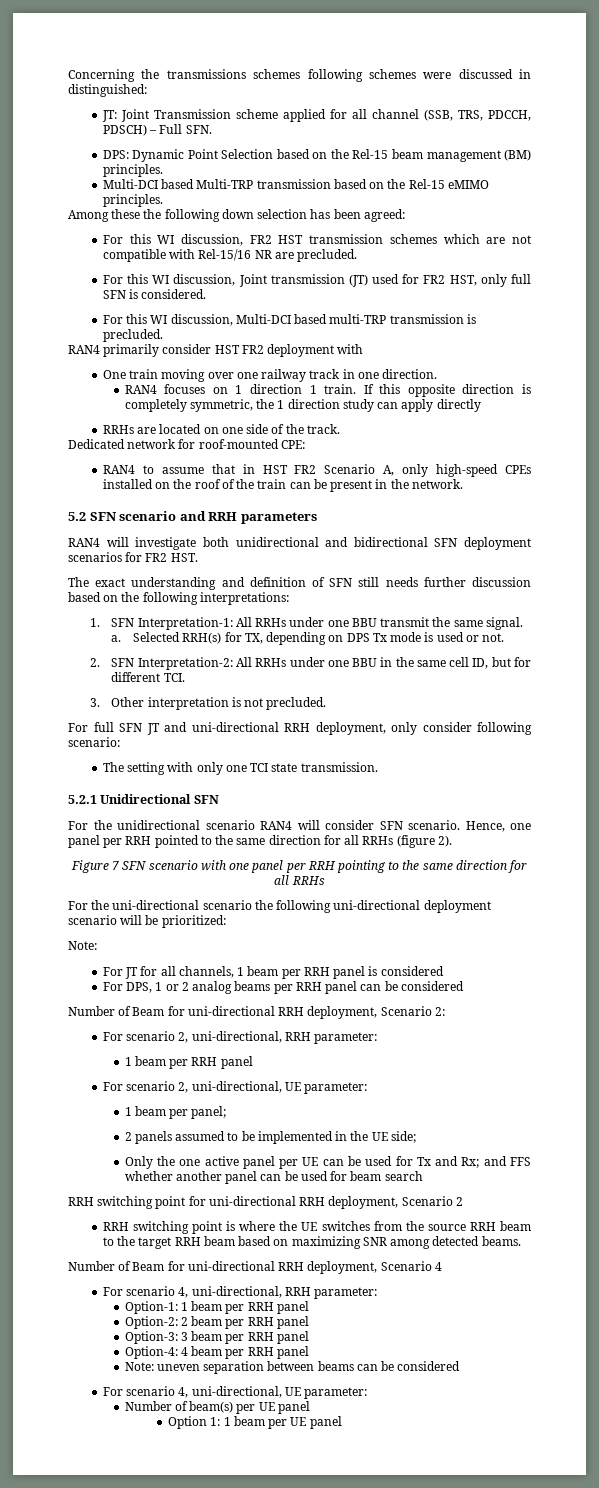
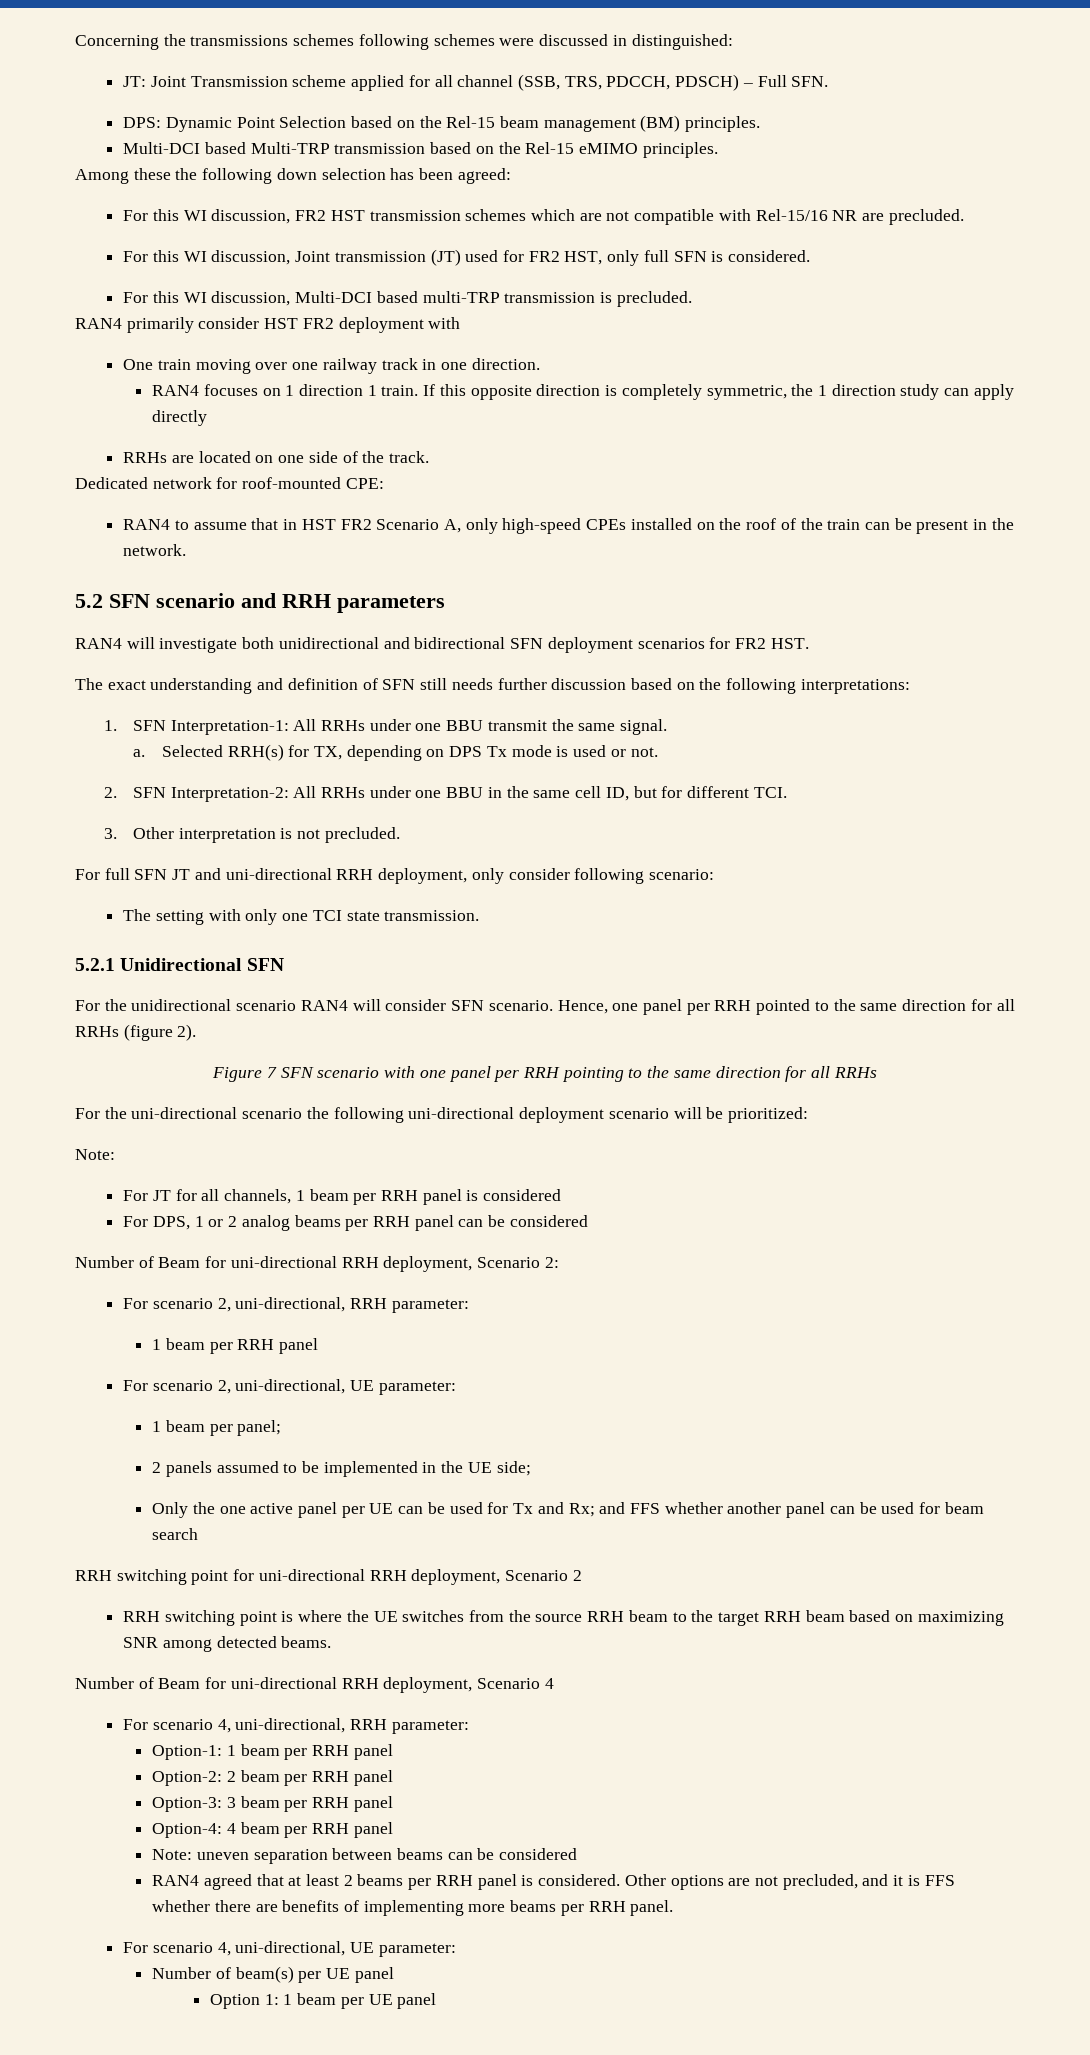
+ RAN4 agreed that at least 2 beams per RRH panel is considered. Other options are not precluded, and it is FFS whether there are benefits of implementing more beams per RRH panel.

